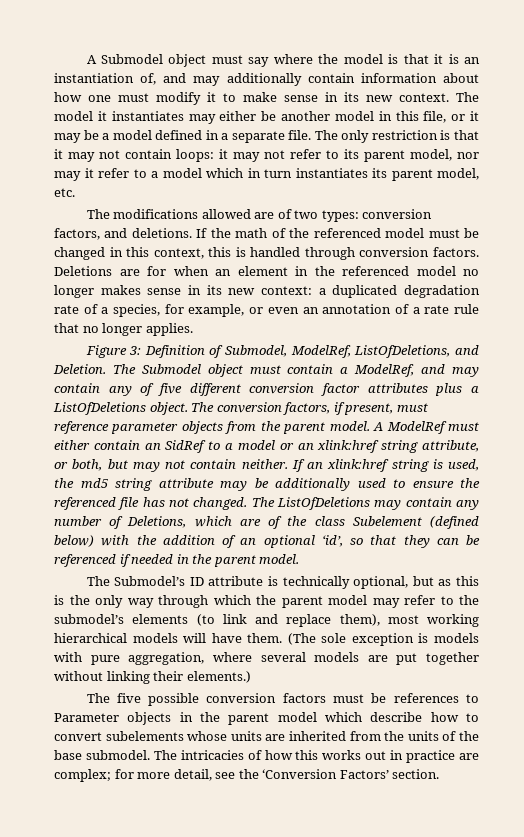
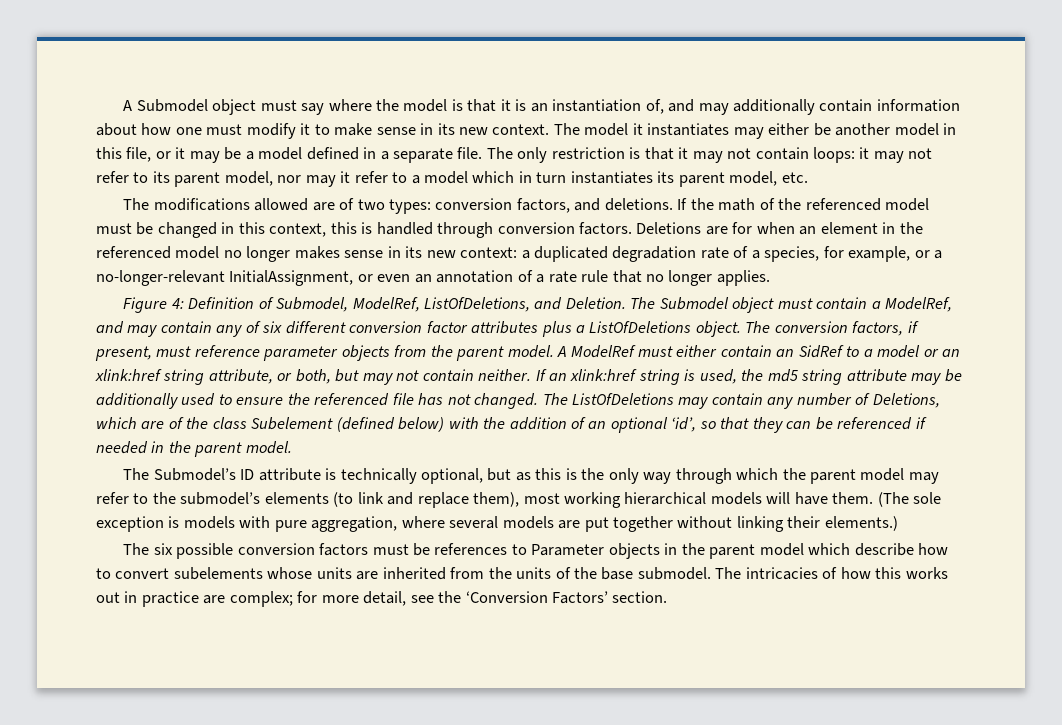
- Deletions are for when an element in the referenced model no longer makes sense in its new context: a duplicated degradation rate of a species, for example, or even an annotation of a rate rule that no longer applies.
+ Deletions are for when an element in the referenced model no longer makes sense in its new context: a duplicated degradation rate of a species, for example, or a no-longer-relevant InitialAssignment, or even an annotation of a rate rule that no longer applies.
- Figure 3: Definition of Submodel, ModelRef, ListOfDeletions, and Deletion.
+ Figure 4: Definition of Submodel, ModelRef, ListOfDeletions, and Deletion.
- The Submodel object must contain a ModelRef, and may contain any of five different conversion factor attributes plus a ListOfDeletions object.
+ The Submodel object must contain a ModelRef, and may contain any of six different conversion factor attributes plus a ListOfDeletions object.
- The five possible conversion factors must be references to Parameter objects in the parent model which describe how to convert subelements whose units are inherited from the units of the base submodel.
+ The six possible conversion factors must be references to Parameter objects in the parent model which describe how to convert subelements whose units are inherited from the units of the base submodel.

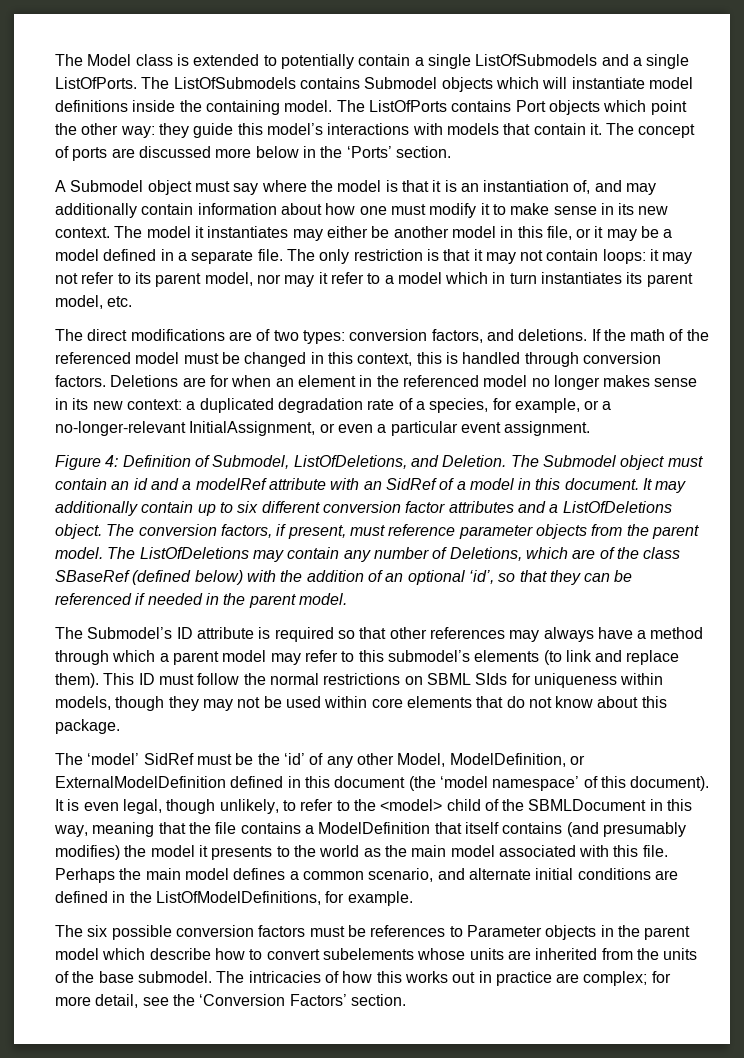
+ The Model class is extended to potentially contain a single ListOfSubmodels and a single ListOfPorts. The ListOfSubmodels contains Submodel objects which will instantiate model definitions inside the containing model. The ListOfPorts contains Port objects which point the other way: they guide this model’s interactions with models that contain it. The concept of ports are discussed more below in the ‘Ports’ section.
- The modifications allowed are of two types: conversion factors, and deletions.
+ The direct modifications are of two types: conversion factors, and deletions.
- Deletions are for when an element in the referenced model no longer makes sense in its new context: a duplicated degradation rate of a species, for example, or a no-longer-relevant InitialAssignment, or even an annotation of a rate rule that no longer applies.
+ Deletions are for when an element in the referenced model no longer makes sense in its new context: a duplicated degradation rate of a species, for example, or a no-longer-relevant InitialAssignment, or even a particular event assignment.
- Figure 4: Definition of Submodel, ModelRef, ListOfDeletions, and Deletion.
+ Figure 4: Definition of Submodel, ListOfDeletions, and Deletion.
- The Submodel object must contain a ModelRef, and may contain any of six different conversion factor attributes plus a ListOfDeletions object.
+ The Submodel object must contain an id and a modelRef attribute with an SidRef of a model in this document. It may additionally contain up to six different conversion factor attributes and a ListOfDeletions object.
- A ModelRef must either contain an SidRef to a model or an xlink:href string attribute, or both, but may not contain neither. If an xlink:href string is used, the md5 string attribute may be additionally used to ensure the referenced file has not changed.
- The ListOfDeletions may contain any number of Deletions, which are of the class Subelement (defined below) with the addition of an optional ‘id’, so that they can be referenced if needed in the parent model.
+ The ListOfDeletions may contain any number of Deletions, which are of the class SBaseRef (defined below) with the addition of an optional ‘id’, so that they can be referenced if needed in the parent model.
- The Submodel’s ID attribute is technically optional, but as this is the only way through which the parent model may refer to the submodel’s elements (to link and replace them), most working hierarchical models will have them. (The sole exception is models with pure aggregation, where several models are put together without linking their elements.)
+ The Submodel’s ID attribute is required so that other references may always have a method through which a parent model may refer to this submodel’s elements (to link and replace them). This ID must follow the normal restrictions on SBML SIds for uniqueness within models, though they may not be used within core elements that do not know about this package.
+ The ‘model’ SidRef must be the ‘id’ of any other Model, ModelDefinition, or ExternalModelDefinition defined in this document (the ‘model namespace’ of this document). It is even legal, though unlikely, to refer to the <model> child of the SBMLDocument in this way, meaning that the file contains a ModelDefinition that itself contains (and presumably modifies) the model it presents to the world as the main model associated with this file. Perhaps the main model defines a common scenario, and alternate initial conditions are defined in the ListOfModelDefinitions, for example.

